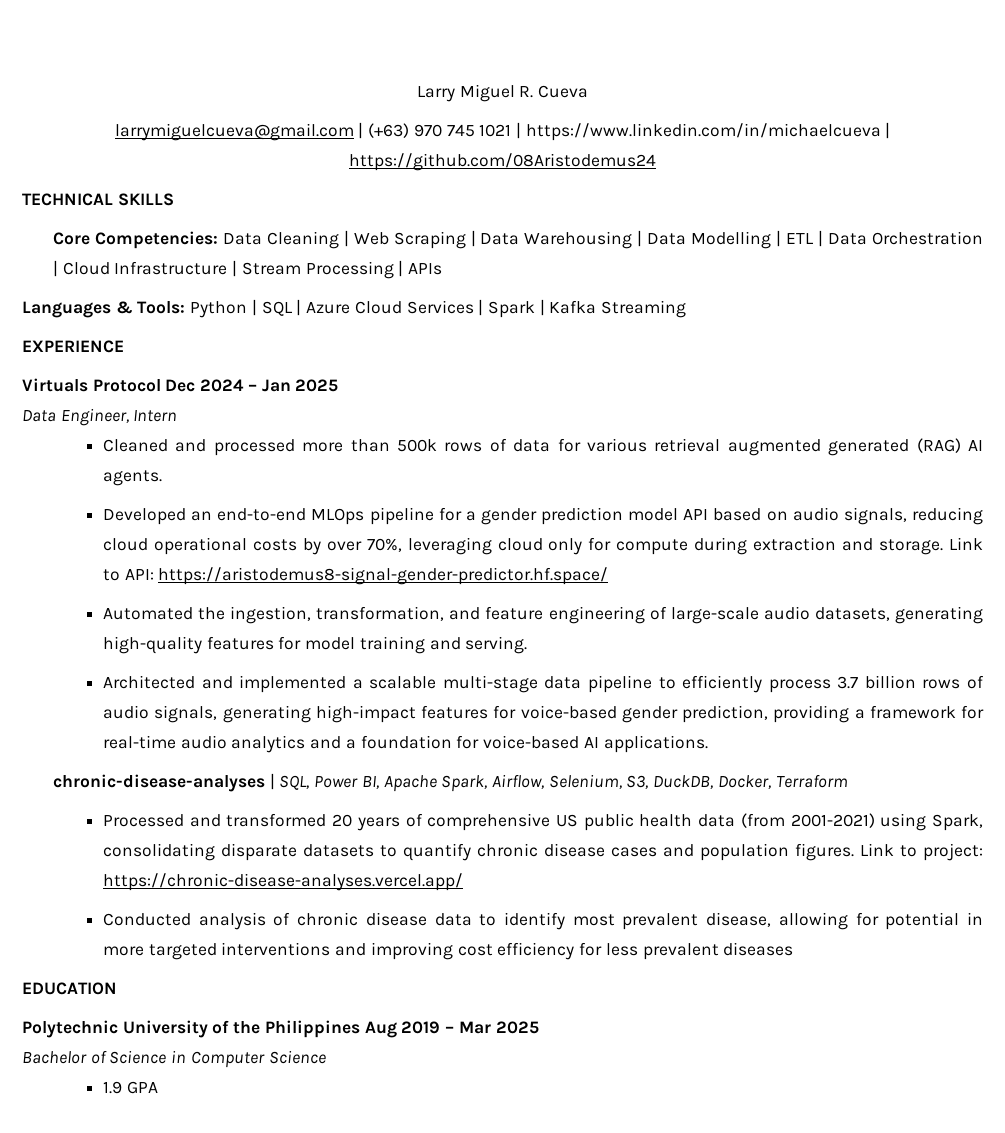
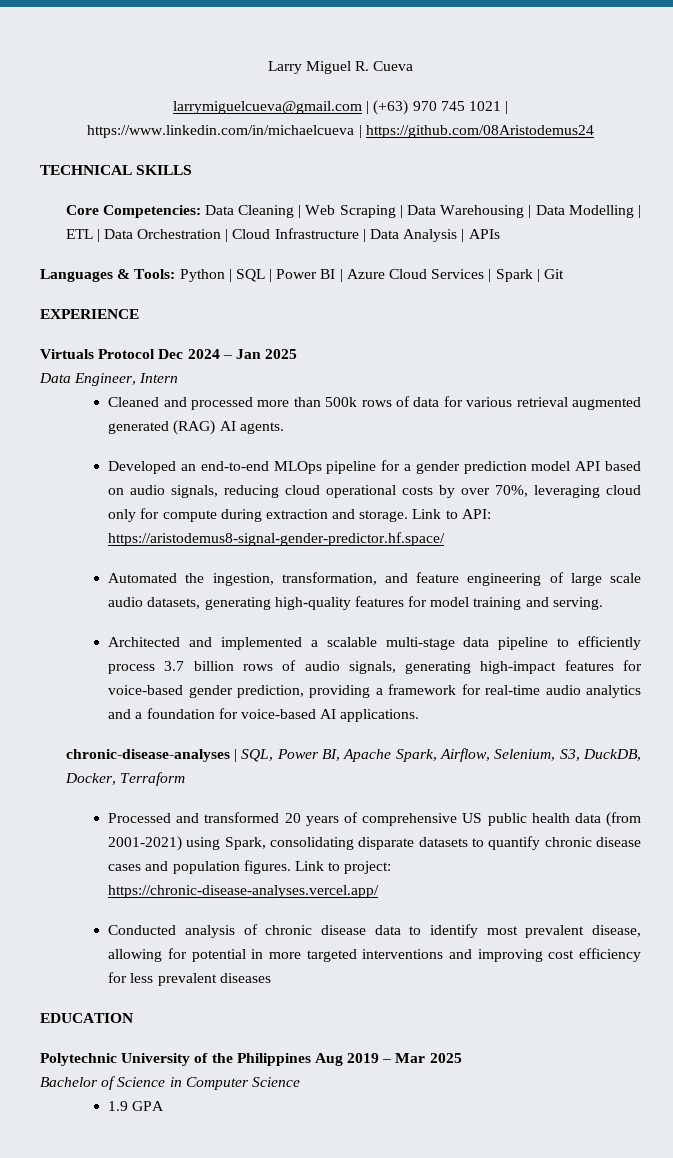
- Core Competencies: Data Cleaning | Web Scraping | Data Warehousing | Data Modelling | ETL | Data Orchestration | Cloud Infrastructure | Stream Processing | APIs
+ Core Competencies: Data Cleaning | Web Scraping | Data Warehousing | Data Modelling | ETL | Data Orchestration | Cloud Infrastructure | Data Analysis | APIs
- Languages & Tools: Python | SQL | Azure Cloud Services | Spark | Kafka Streaming
+ Languages & Tools: Python | SQL | Power BI | Azure Cloud Services | Spark | Git
- Automated the ingestion, transformation, and feature engineering of large-scale audio datasets, generating high-quality features for model training and serving.
+ Automated the ingestion, transformation, and feature engineering of large scale audio datasets, generating high-quality features for model training and serving.

